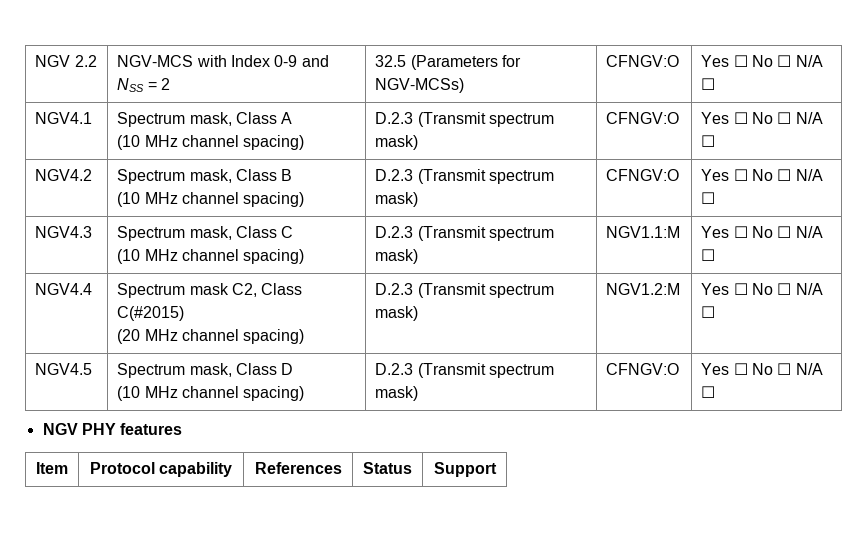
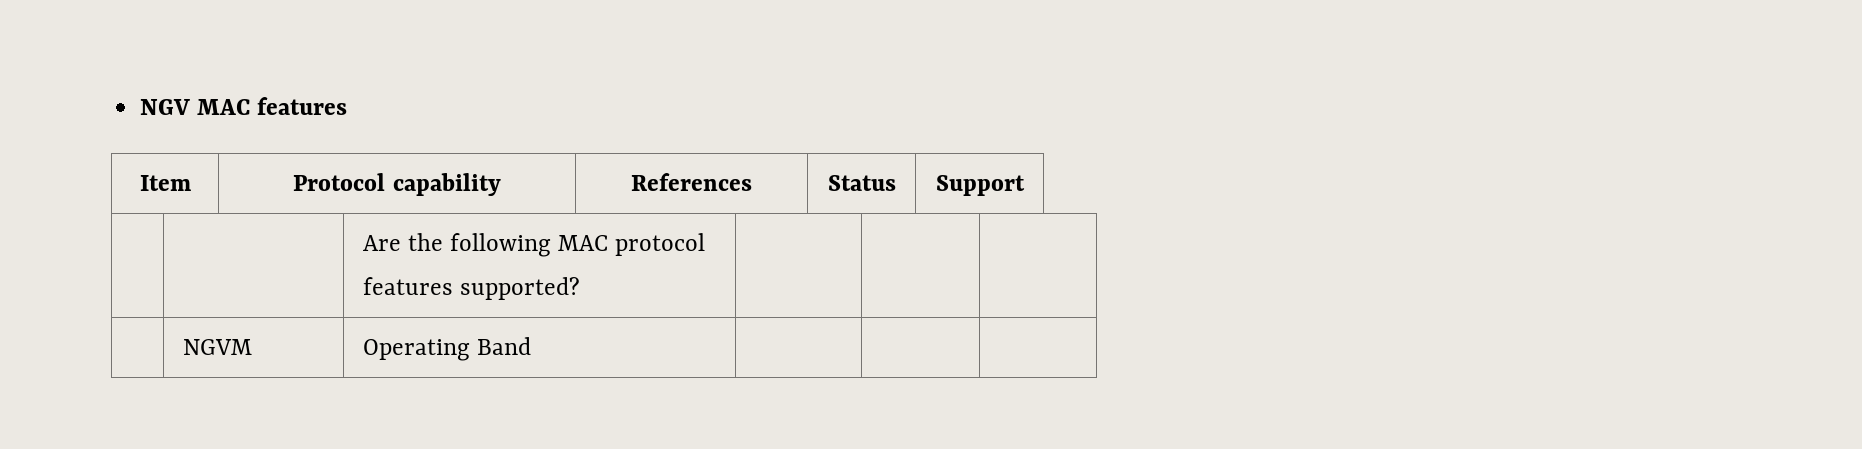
- NGV 2.2 | NGV-MCS with Index 0-9 and NSS = 2 | 32.5 (Parameters for NGV-MCSs) | CFNGV:O | Yes ☐ No ☐ N/A ☐
- NGV4.1 | Spectrum mask, Class A
- (10 MHz channel spacing) | D.2.3 (Transmit spectrum mask) | CFNGV:O | Yes ☐ No ☐ N/A ☐
- NGV4.2 | Spectrum mask, Class B
- (10 MHz channel spacing) | D.2.3 (Transmit spectrum mask) | CFNGV:O | Yes ☐ No ☐ N/A ☐
- NGV4.3 | Spectrum mask, Class C
- (10 MHz channel spacing) | D.2.3 (Transmit spectrum mask) | NGV1.1:M | Yes ☐ No ☐ N/A ☐
- NGV4.4 | Spectrum mask C2, Class C(#2015)
- (20 MHz channel spacing) | D.2.3 (Transmit spectrum mask) | NGV1.2:M | Yes ☐ No ☐ N/A ☐
- NGV4.5 | Spectrum mask, Class D
- (10 MHz channel spacing) | D.2.3 (Transmit spectrum mask) | CFNGV:O | Yes ☐ No ☐ N/A ☐
- NGV PHY features
+ NGV MAC features
+ | | Are the following MAC protocol
+ features supported? | | |
+ | NGVM | Operating Band | | |

